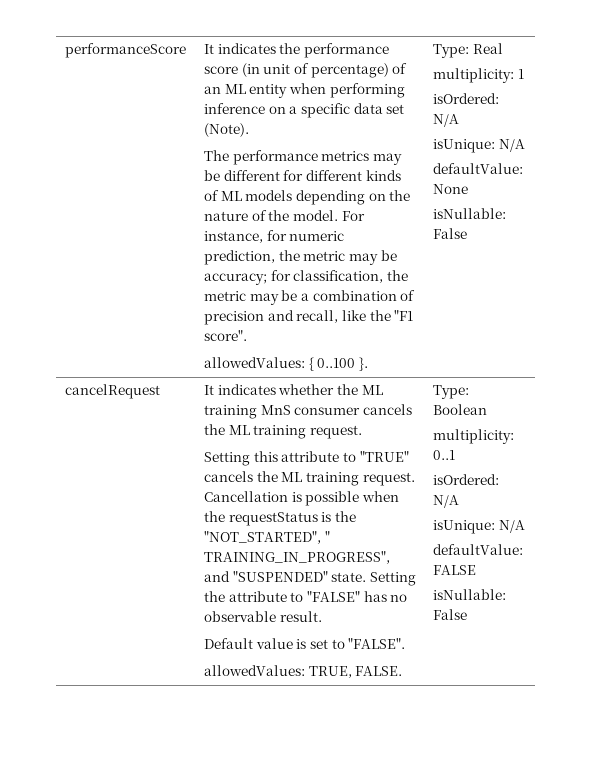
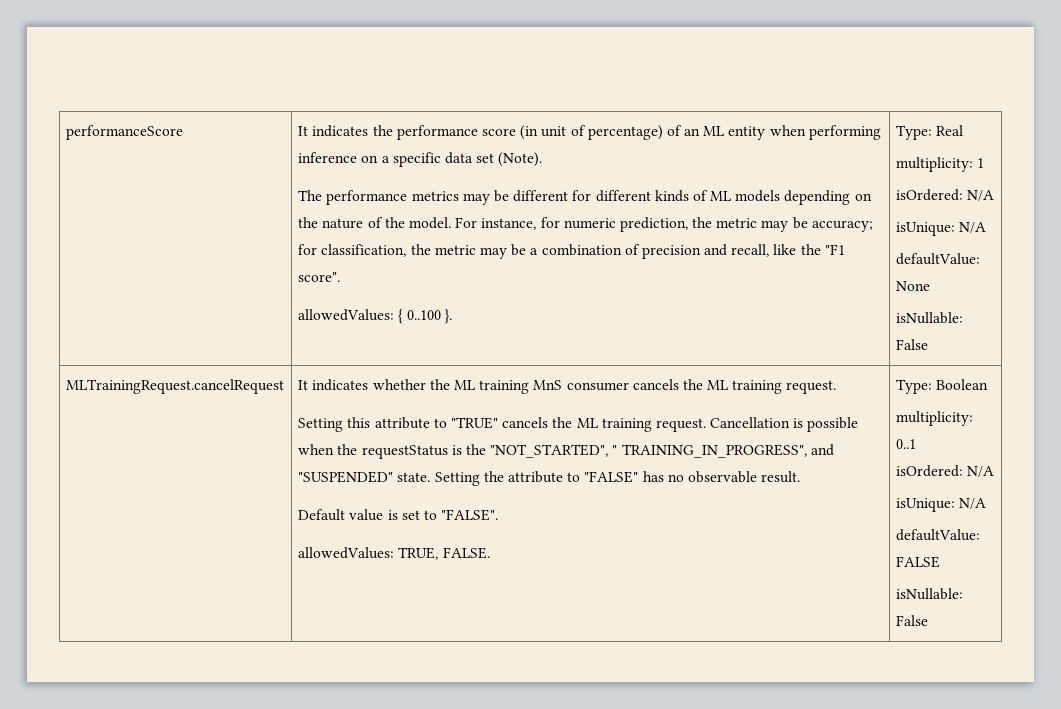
- cancelRequest
+ MLTrainingRequest.cancelRequest

